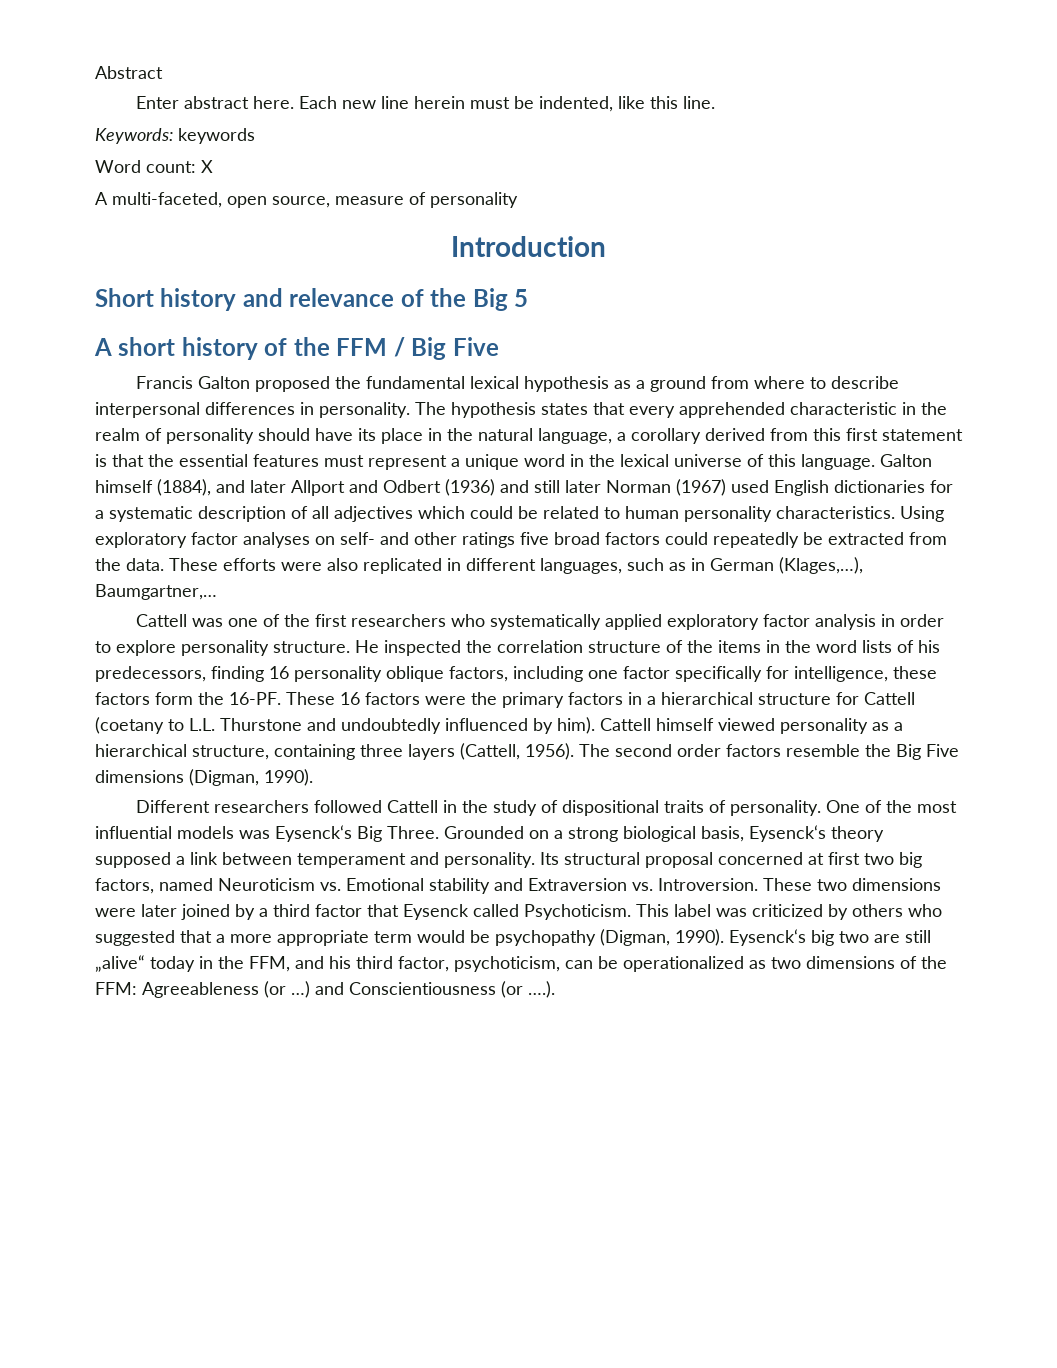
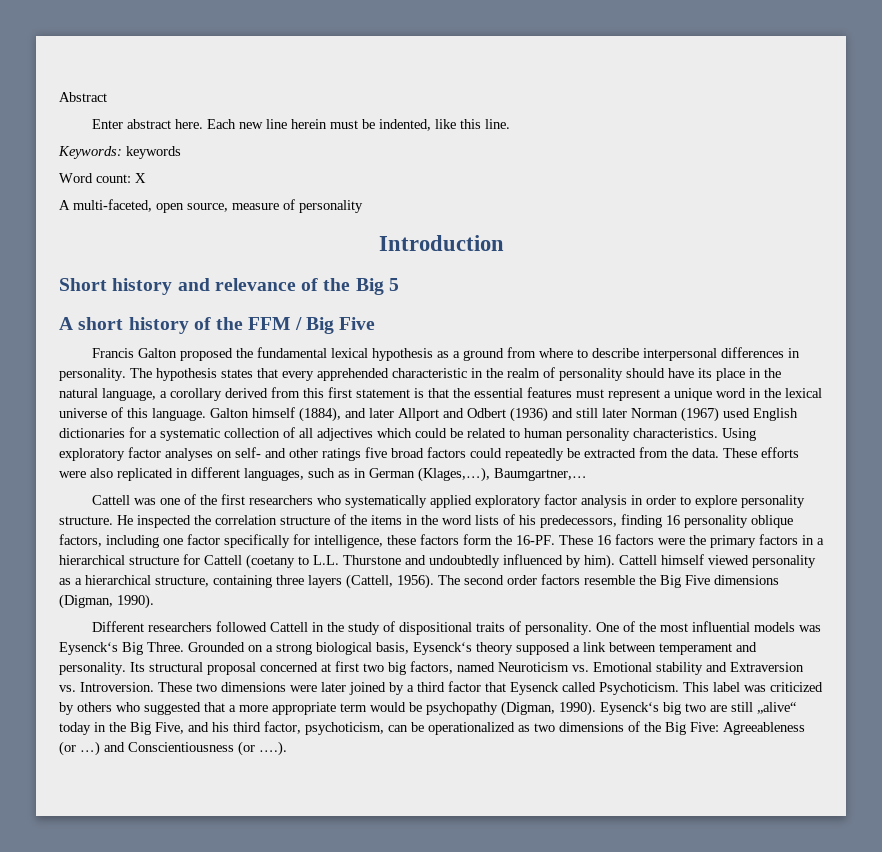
- Galton himself (1884), and later Allport and Odbert (1936) and still later Norman (1967) used English dictionaries for a systematic description of all adjectives which could be related to human personality characteristics.
+ Galton himself (1884), and later Allport and Odbert (1936) and still later Norman (1967) used English dictionaries for a systematic collection of all adjectives which could be related to human personality characteristics.
- Eysenck‘s big two are still „alive“ today in the FFM, and his third factor, psychoticism, can be operationalized as two dimensions of the FFM: Agreeableness (or …) and Conscientiousness (or ….).
+ Eysenck‘s big two are still „alive“ today in the Big Five, and his third factor, psychoticism, can be operationalized as two dimensions of the Big Five: Agreeableness (or …) and Conscientiousness (or ….).

